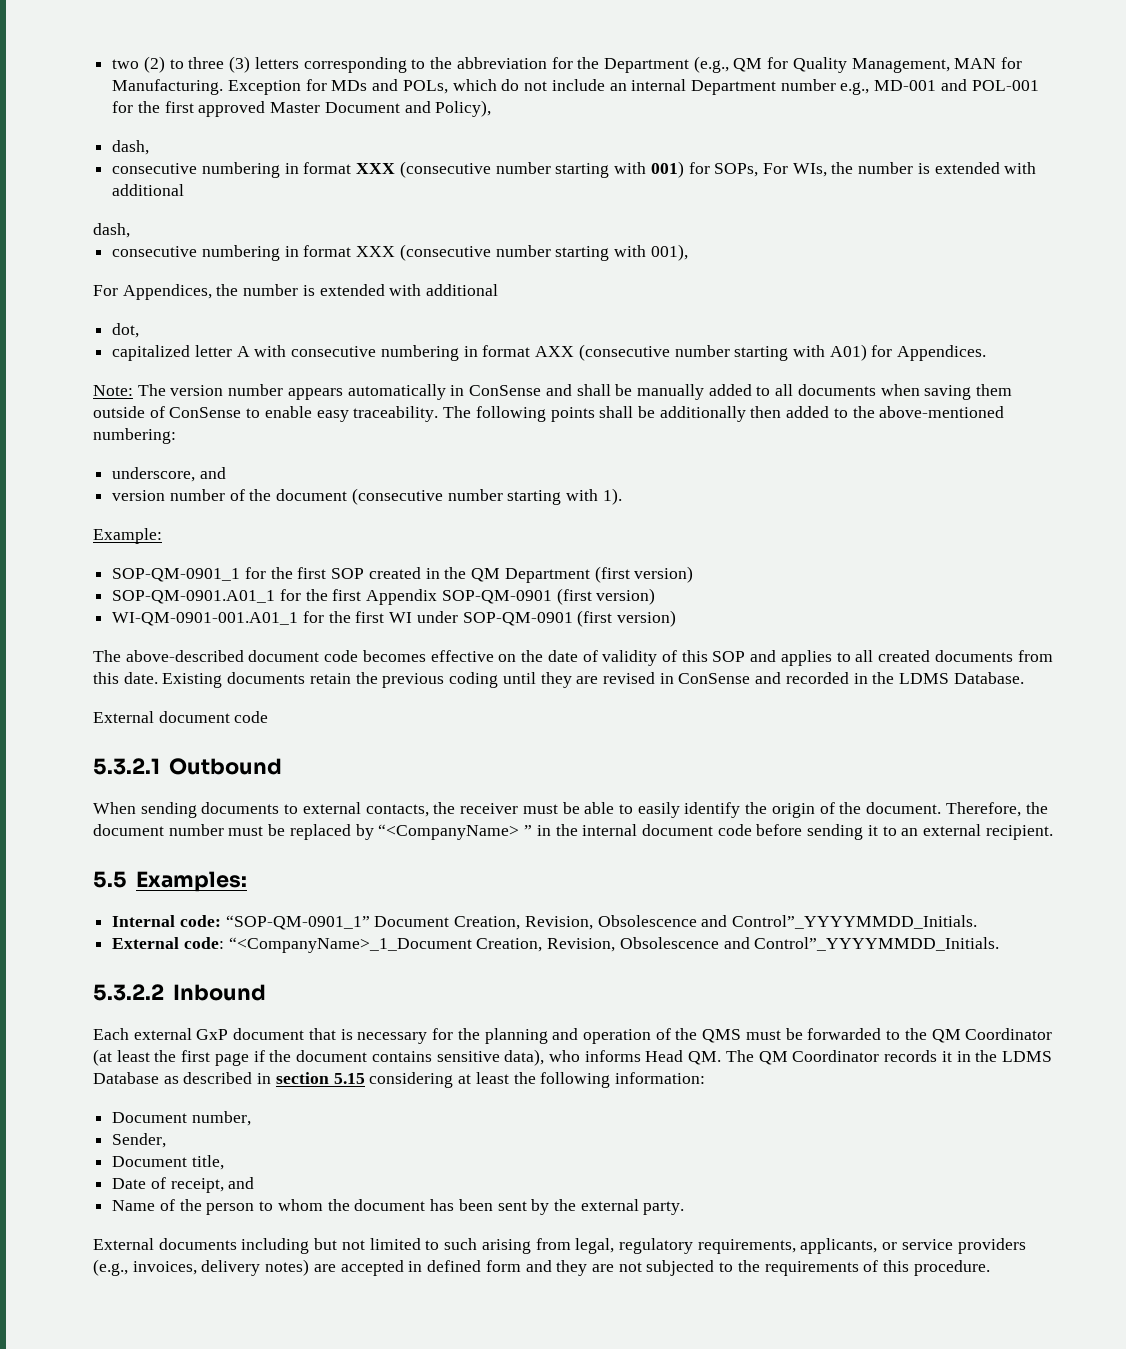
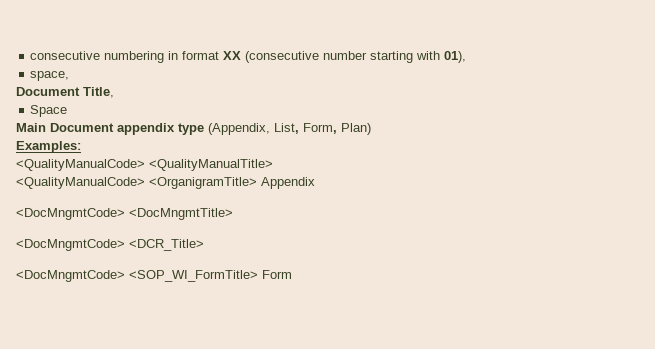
- two (2) to three (3) letters corresponding to the abbreviation for the Department (e.g., QM for Quality Management, MAN for Manufacturing. Exception for MDs and POLs, which do not include an internal Department number e.g., MD-001 and POL-001 for the first approved Master Document and Policy),
- dash,
- consecutive numbering in format XXX (consecutive number starting with 001) for SOPs, For WIs, the number is extended with additional
- dash,
- consecutive numbering in format XXX (consecutive number starting with 001),
- For Appendices, the number is extended with additional
- dot,
- capitalized letter A with consecutive numbering in format AXX (consecutive number starting with A01) for Appendices.
- Note: The version number appears automatically in ConSense and shall be manually added to all documents when saving them outside of ConSense to enable easy traceability. The following points shall be additionally then added to the above-mentioned numbering:
- underscore, and
- version number of the document (consecutive number starting with 1).
- Example:
- SOP-QM-0901_1 for the first SOP created in the QM Department (first version)
- SOP-QM-0901.A01_1 for the first Appendix SOP-QM-0901 (first version)
- WI-QM-0901-001.A01_1 for the first WI under SOP-QM-0901 (first version)
- The above-described document code becomes effective on the date of validity of this SOP and applies to all created documents from this date. Existing documents retain the previous coding until they are revised in ConSense and recorded in the LDMS Database.
- External document code
- 5.3.2.1 Outbound
- When sending documents to external contacts, the receiver must be able to easily identify the origin of the document. Therefore, the document number must be replaced by “<CompanyName> ” in the internal document code before sending it to an external recipient.
- 5.5 Examples:
- Internal code: “SOP-QM-0901_1” Document Creation, Revision, Obsolescence and Control”_YYYYMMDD_Initials.
- External code: “<CompanyName>_1_Document Creation, Revision, Obsolescence and Control”_YYYYMMDD_Initials.
- 5.3.2.2 Inbound
- Each external GxP document that is necessary for the planning and operation of the QMS must be forwarded to the QM Coordinator (at least the first page if the document contains sensitive data), who informs Head QM. The QM Coordinator records it in the LDMS Database as described in section 5.15 considering at least the following information:
- Document number,
- Sender,
- Document title,
- Date of receipt, and
- Name of the person to whom the document has been sent by the external party.
- External documents including but not limited to such arising from legal, regulatory requirements, applicants, or service providers (e.g., invoices, delivery notes) are accepted in defined form and they are not subjected to the requirements of this procedure.
+ consecutive numbering in format XX (consecutive number starting with 01),
+ space,
+ Document Title,
+ Space
+ Main Document appendix type (Appendix, List, Form, Plan)
+ Examples:
+ <QualityManualCode> <QualityManualTitle>
+ <QualityManualCode> <OrganigramTitle> Appendix
+ <DocMngmtCode> <DocMngmtTitle>
+ <DocMngmtCode> <DCR_Title>
+ <DocMngmtCode> <SOP_WI_FormTitle> Form

